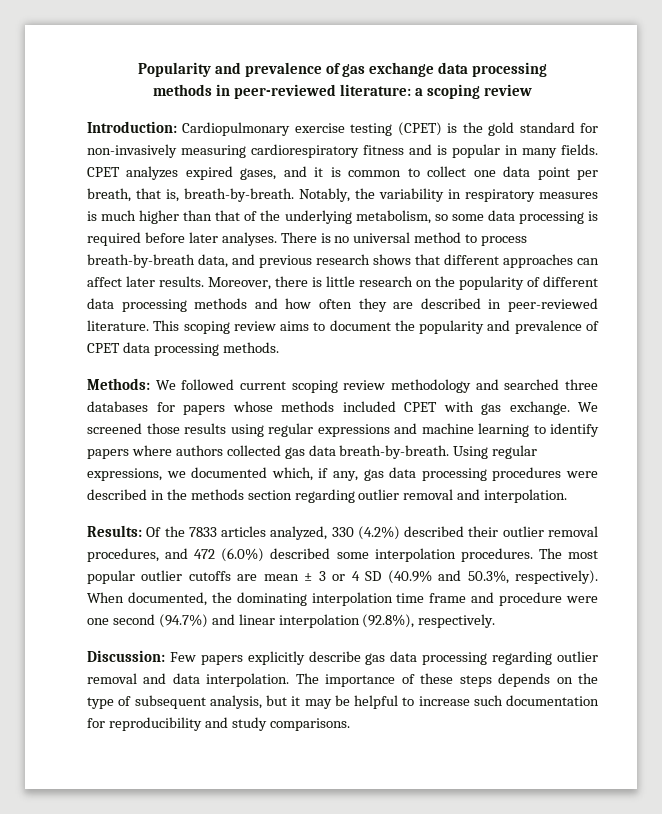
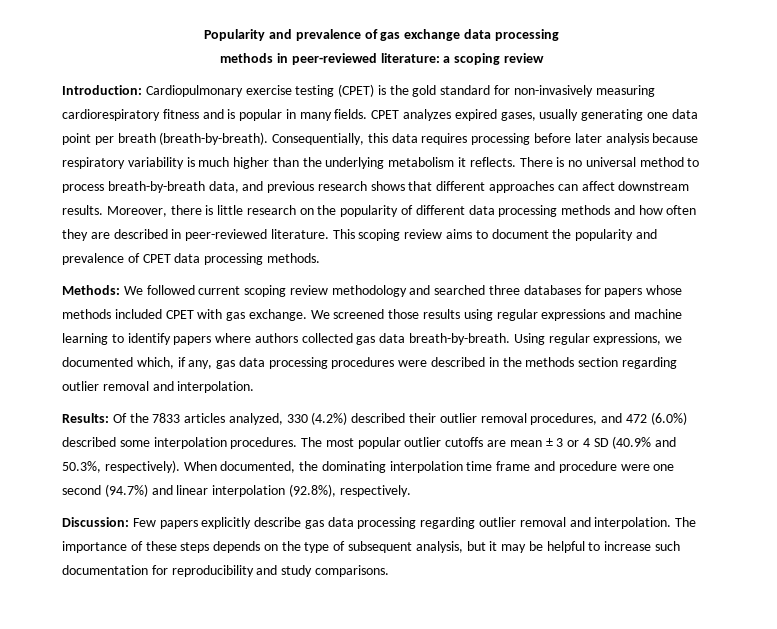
- CPET analyzes expired gases, and it is common to collect one data point per breath, that is, breath-by-breath. Notably, the variability in respiratory measures is much higher than that of the underlying metabolism, so some data processing is required before later analyses.
+ CPET analyzes expired gases, usually generating one data point per breath (breath-by-breath). Consequentially, this data requires processing before later analysis because respiratory variability is much higher than the underlying metabolism it reflects.
- There is no universal method to process breath-by-breath data, and previous research shows that different approaches can affect later results.
+ There is no universal method to process breath-by-breath data, and previous research shows that different approaches can affect downstream results.
- Discussion: Few papers explicitly describe gas data processing regarding outlier removal and data interpolation.
+ Discussion: Few papers explicitly describe gas data processing regarding outlier removal and interpolation.

